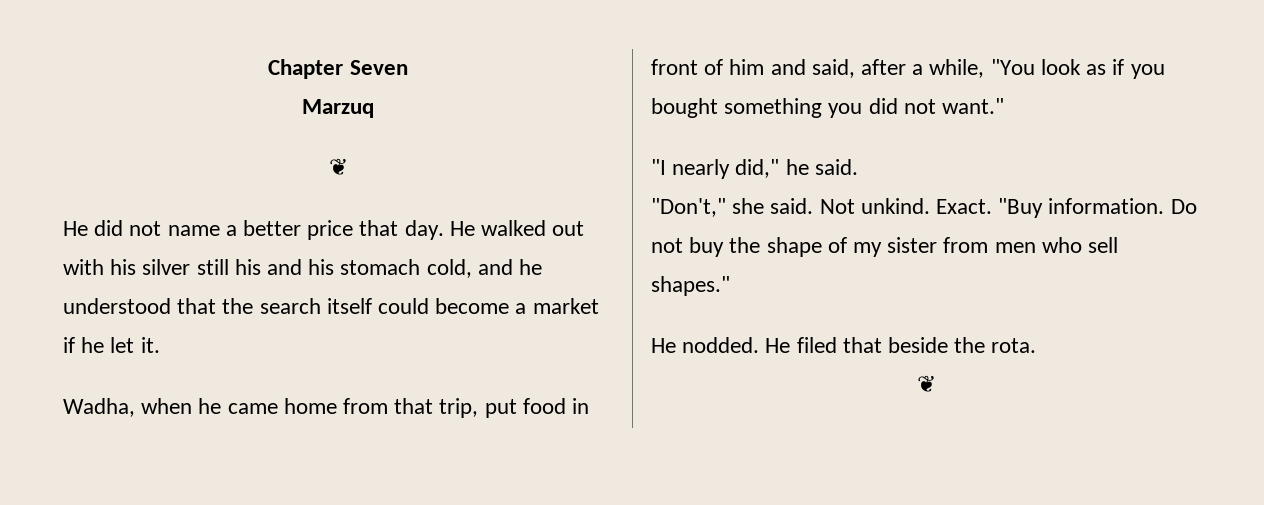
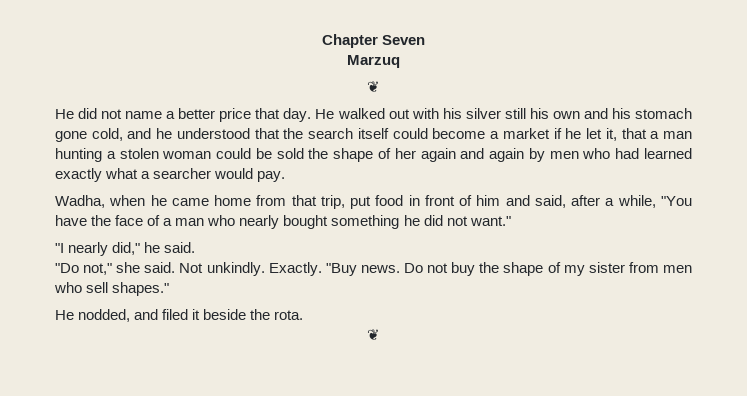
- He walked out with his silver still his and his stomach cold, and he understood that the search itself could become a market if he let it.
+ He walked out with his silver still his own and his stomach gone cold, and he understood that the search itself could become a market if he let it, that a man hunting a stolen woman could be sold the shape of her again and again by men who had learned exactly what a searcher would pay.
- Wadha, when he came home from that trip, put food in front of him and said, after a while, "You look as if you bought something you did not want."
+ Wadha, when he came home from that trip, put food in front of him and said, after a while, "You have the face of a man who nearly bought something he did not want."
- "Don't," she said.
+ "Do not," she said.
- Not unkind. Exact. "Buy information.
+ Not unkindly. Exactly. "Buy news.
- He nodded. He filed that beside the rota.
+ He nodded, and filed it beside the rota.

